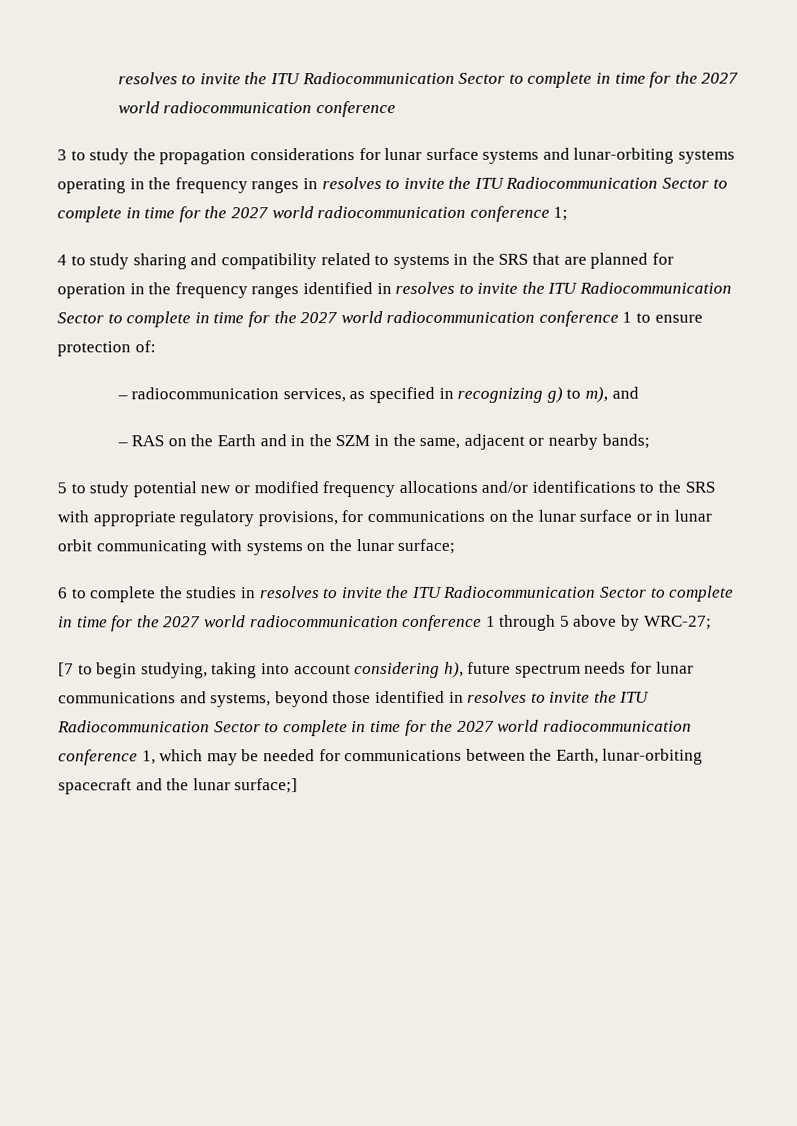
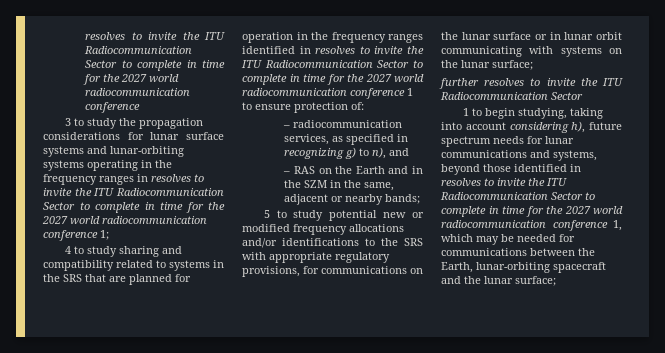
- – radiocommunication services, as specified in recognizing g) to m), and
+ – radiocommunication services, as specified in recognizing g) to n), and
- 6 to complete the studies in resolves to invite the ITU Radiocommunication Sector to complete in time for the 2027 world radiocommunication conference 1 through 5 above by WRC-27;
- [7 to begin studying, taking into account considering h), future spectrum needs for lunar communications and systems, beyond those identified in resolves to invite the ITU Radiocommunication Sector to complete in time for the 2027 world radiocommunication conference 1, which may be needed for communications between the Earth, lunar-orbiting spacecraft and the lunar surface;]
+ further resolves to invite the ITU Radiocommunication Sector
+ 1 to begin studying, taking into account considering h), future spectrum needs for lunar communications and systems, beyond those identified in resolves to invite the ITU Radiocommunication Sector to complete in time for the 2027 world radiocommunication conference 1, which may be needed for communications between the Earth, lunar-orbiting spacecraft and the lunar surface;

